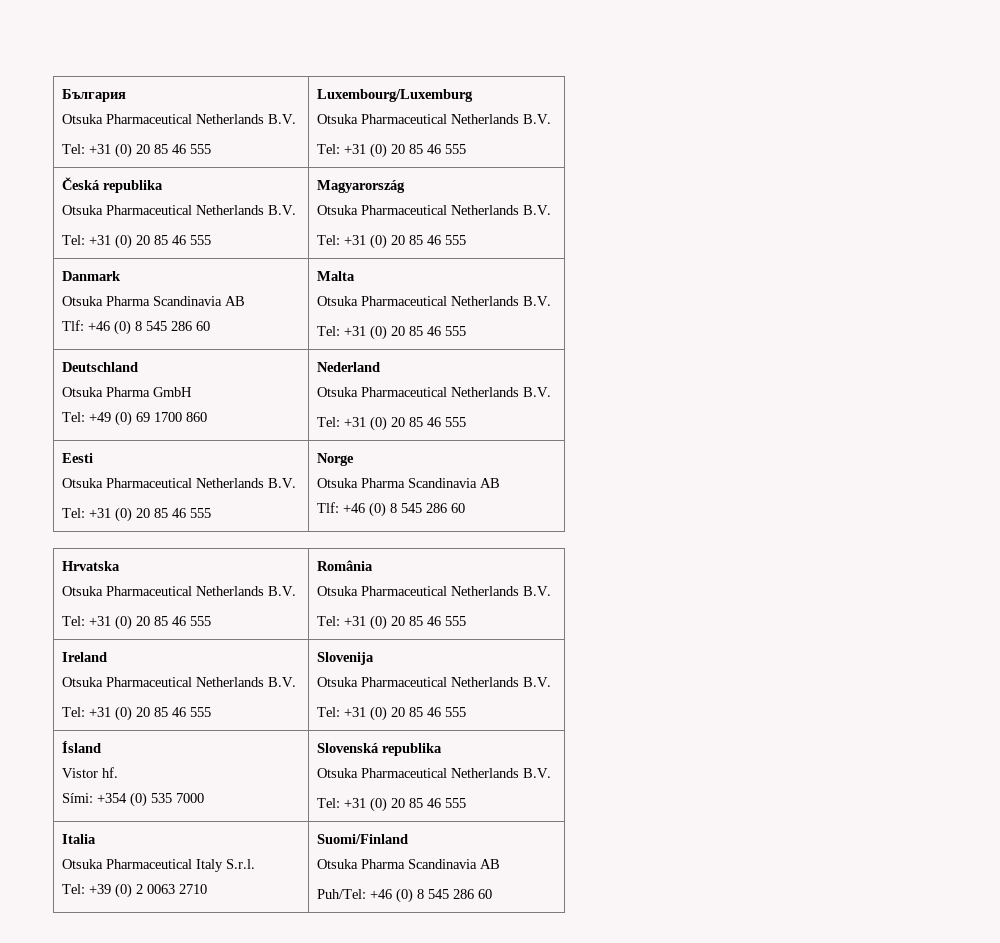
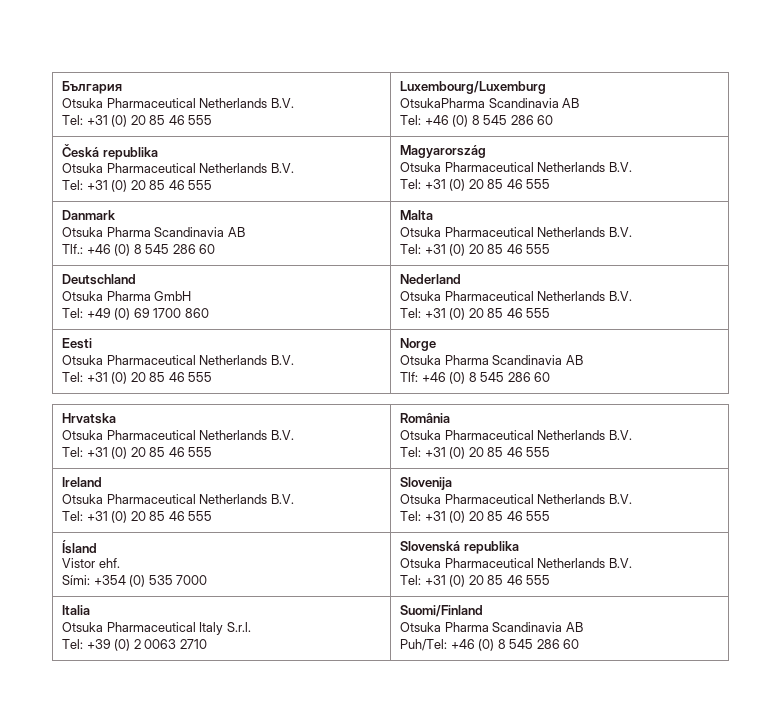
  България
  Otsuka Pharmaceutical Netherlands B.V.
  Tel: +31 (0) 20 85 46 555 | Luxembourg/Luxemburg
- Otsuka Pharmaceutical Netherlands B.V.
- Tel: +31 (0) 20 85 46 555
+ OtsukaPharma Scandinavia AB
+ Tel: +46 (0) 8 545 286 60
  Danmark
  Otsuka Pharma Scandinavia AB
- Tlf: +46 (0) 8 545 286 60 | Malta
+ Tlf.: +46 (0) 8 545 286 60 | Malta
  Ísland
- Vistor hf.
+ Vistor ehf.

